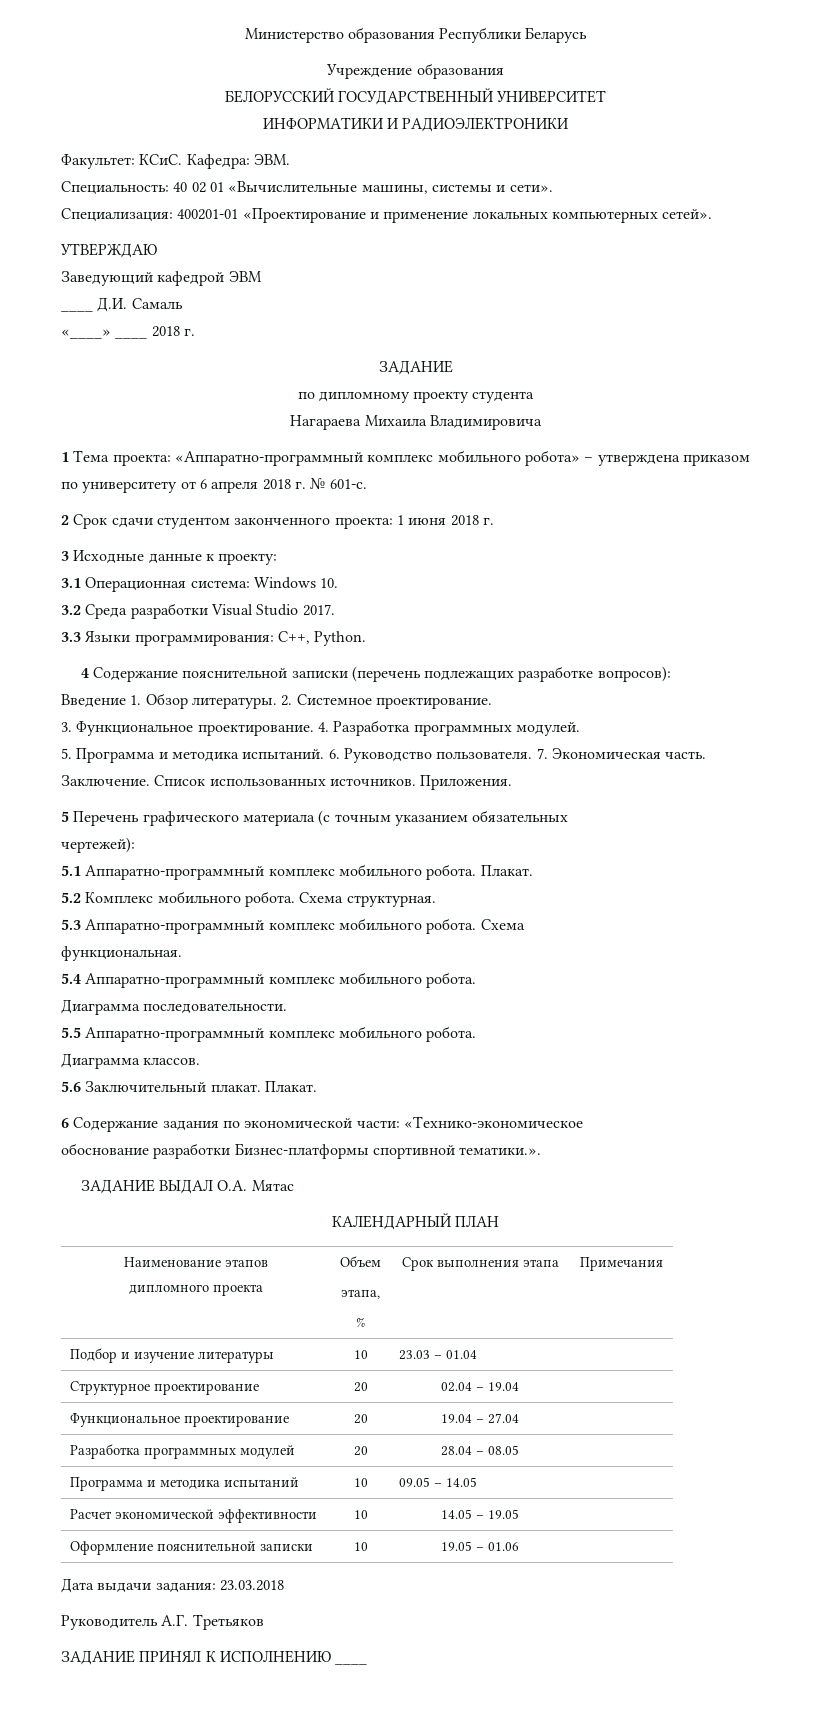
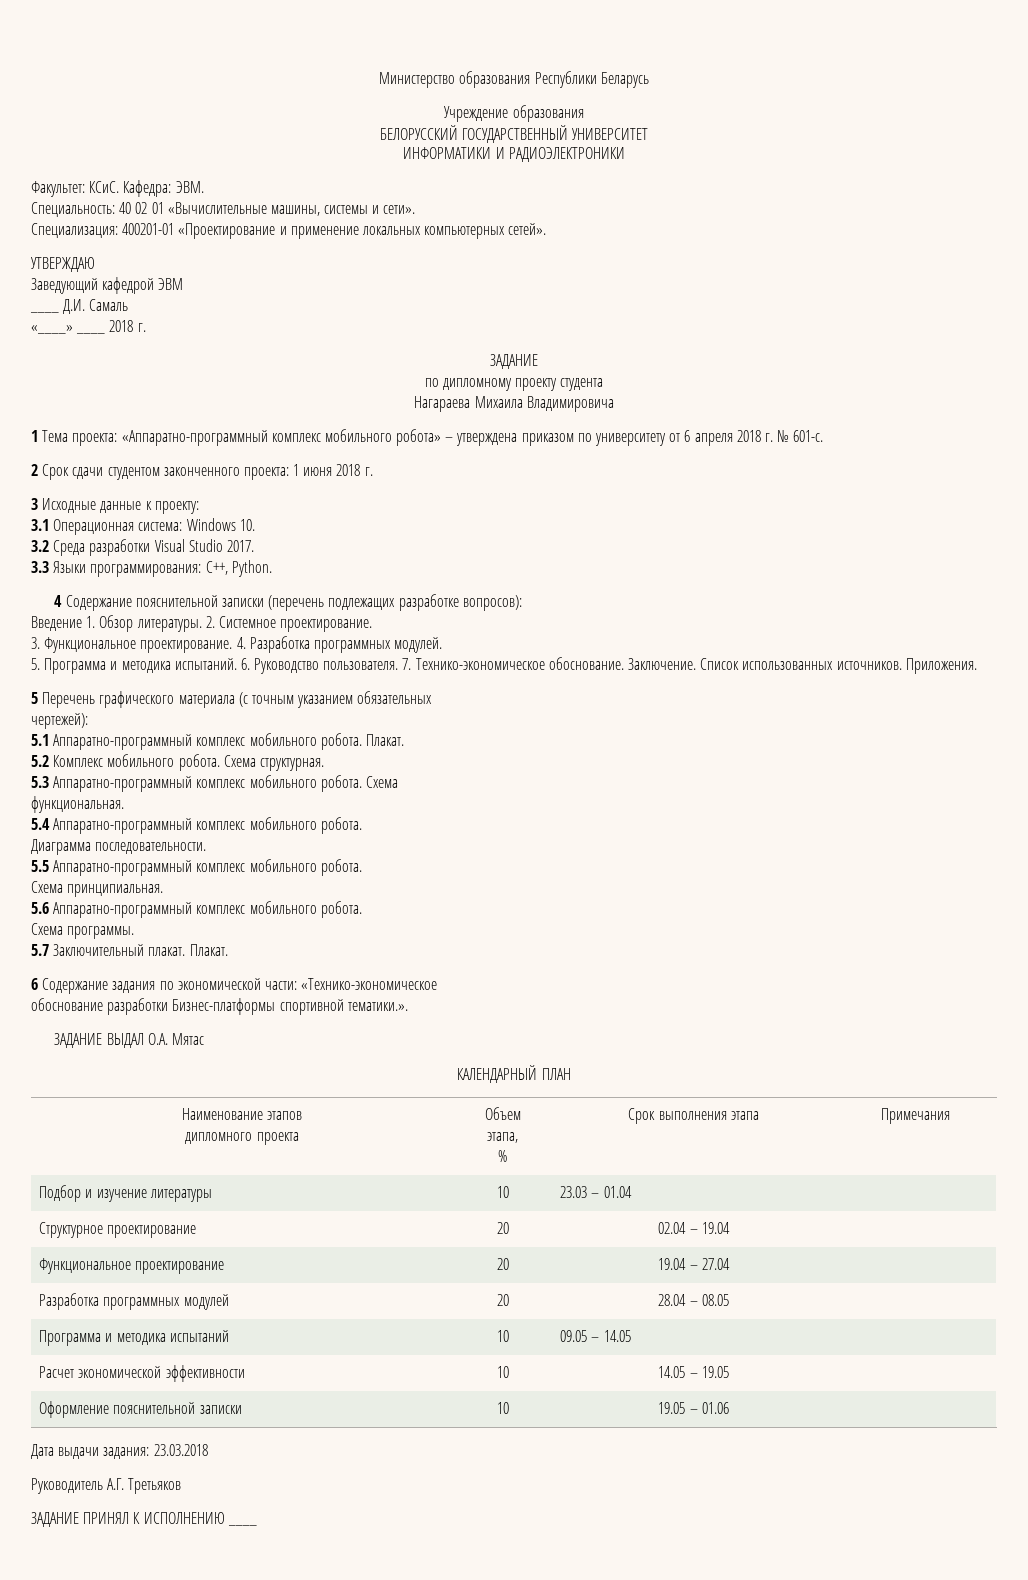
- 7. Экономическая часть.
+ 7. Технико-экономическое обоснование.
- Диаграмма классов.
+ Схема принципиальная.
- 5.6 Заключительный плакат.
+ 5.6 Аппаратно-программный комплекс мобильного робота.
+ Схема программы.
+ 5.7 Заключительный плакат.

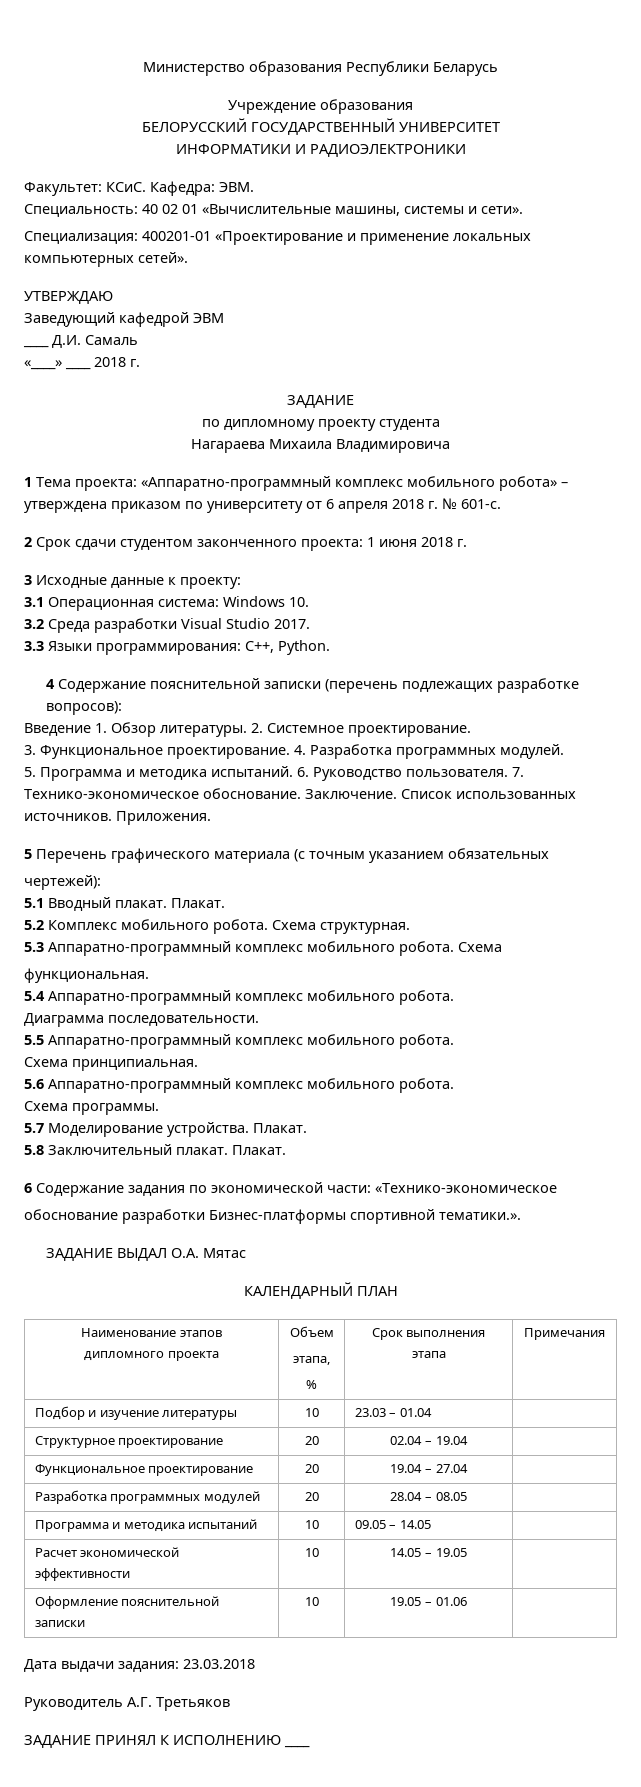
- 5.1 Аппаратно-программный комплекс мобильного робота.
+ 5.1 Вводный плакат.
- 5.7 Заключительный плакат.
+ 5.7 Моделирование устройства. Плакат.
+ 5.8 Заключительный плакат.

